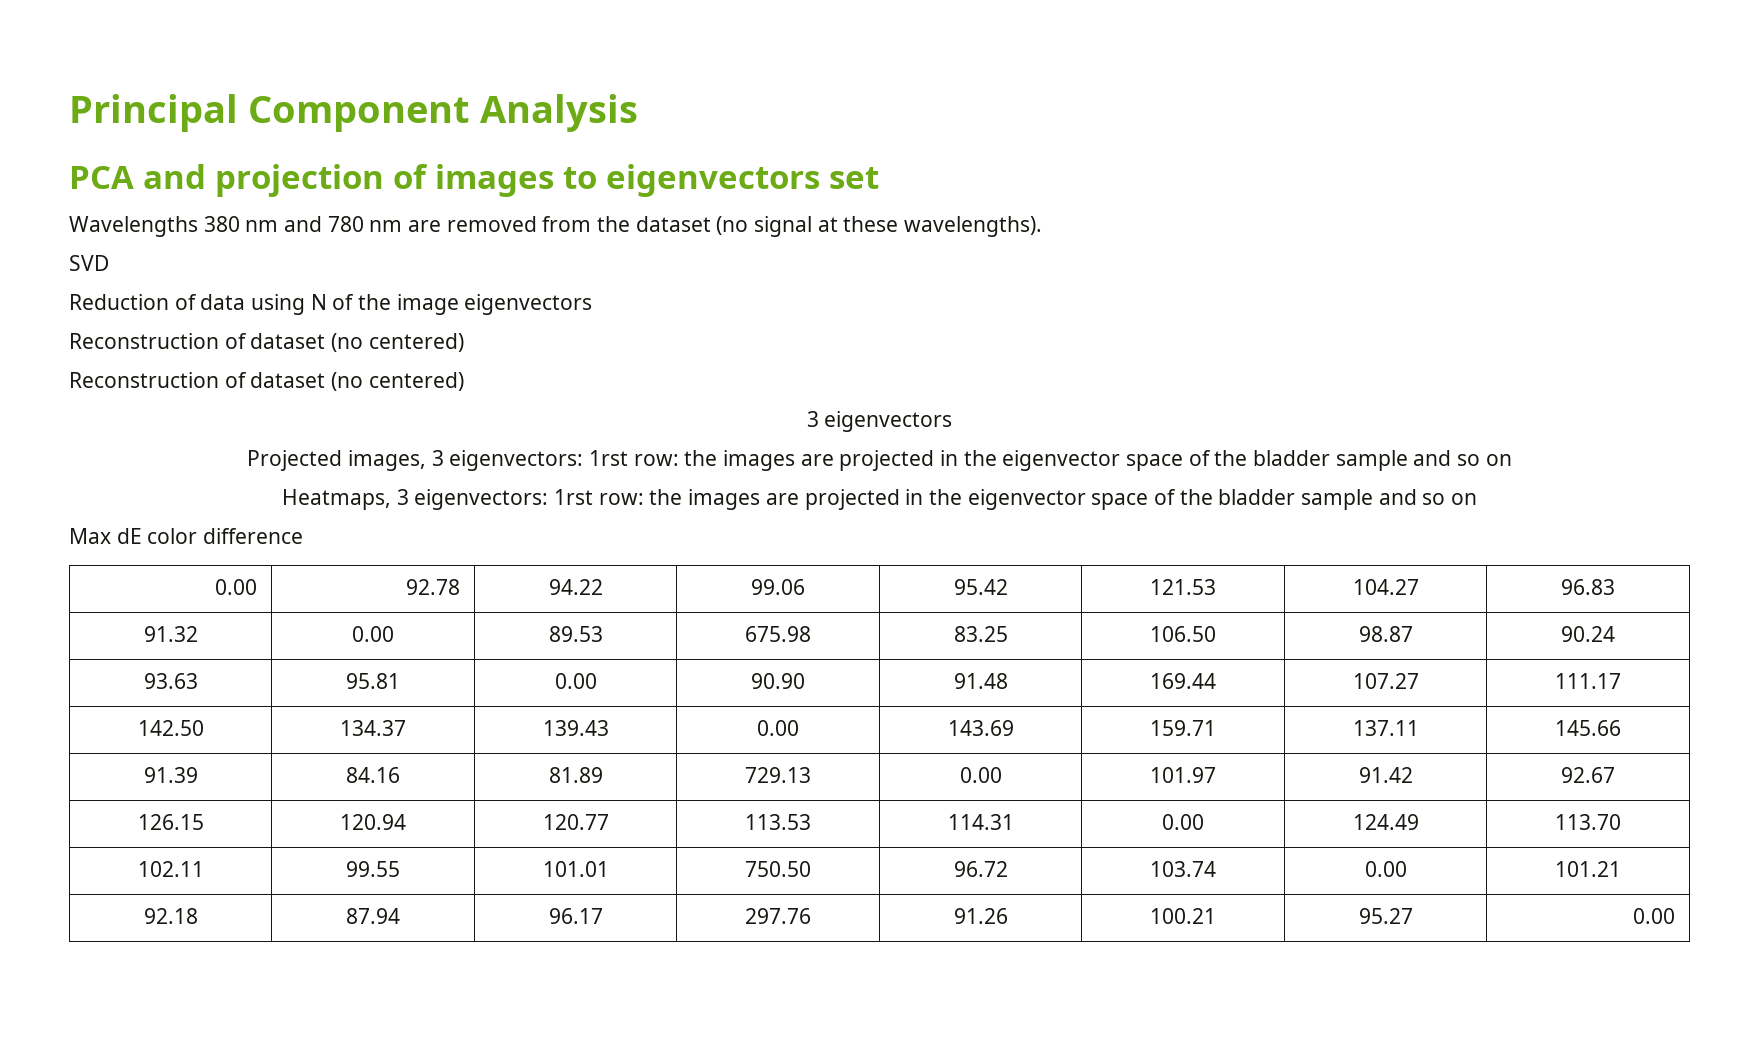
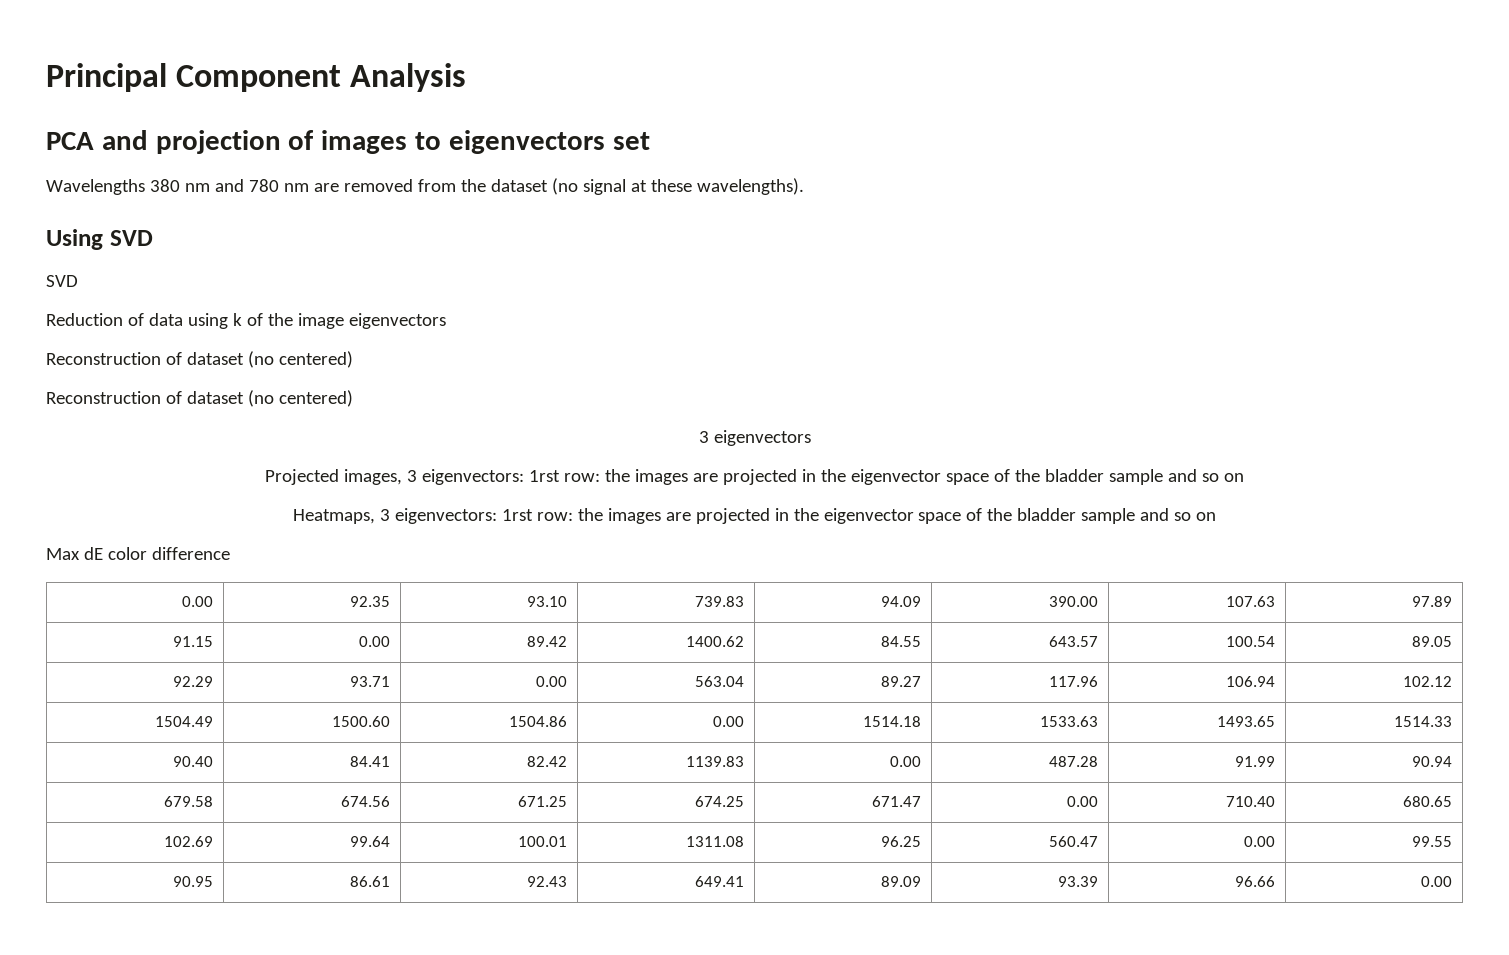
+ Using SVD
- Reduction of data using N of the image eigenvectors
+ Reduction of data using k of the image eigenvectors
- 0.00 | 92.78 | 94.22 | 99.06 | 95.42 | 121.53 | 104.27 | 96.83
- 91.32 | 0.00 | 89.53 | 675.98 | 83.25 | 106.50 | 98.87 | 90.24
- 93.63 | 95.81 | 0.00 | 90.90 | 91.48 | 169.44 | 107.27 | 111.17
- 142.50 | 134.37 | 139.43 | 0.00 | 143.69 | 159.71 | 137.11 | 145.66
- 91.39 | 84.16 | 81.89 | 729.13 | 0.00 | 101.97 | 91.42 | 92.67
- 126.15 | 120.94 | 120.77 | 113.53 | 114.31 | 0.00 | 124.49 | 113.70
- 102.11 | 99.55 | 101.01 | 750.50 | 96.72 | 103.74 | 0.00 | 101.21
- 92.18 | 87.94 | 96.17 | 297.76 | 91.26 | 100.21 | 95.27 | 0.00
+ 0.00 | 92.35 | 93.10 | 739.83 | 94.09 | 390.00 | 107.63 | 97.89
+ 91.15 | 0.00 | 89.42 | 1400.62 | 84.55 | 643.57 | 100.54 | 89.05
+ 92.29 | 93.71 | 0.00 | 563.04 | 89.27 | 117.96 | 106.94 | 102.12
+ 1504.49 | 1500.60 | 1504.86 | 0.00 | 1514.18 | 1533.63 | 1493.65 | 1514.33
+ 90.40 | 84.41 | 82.42 | 1139.83 | 0.00 | 487.28 | 91.99 | 90.94
+ 679.58 | 674.56 | 671.25 | 674.25 | 671.47 | 0.00 | 710.40 | 680.65
+ 102.69 | 99.64 | 100.01 | 1311.08 | 96.25 | 560.47 | 0.00 | 99.55
+ 90.95 | 86.61 | 92.43 | 649.41 | 89.09 | 93.39 | 96.66 | 0.00

